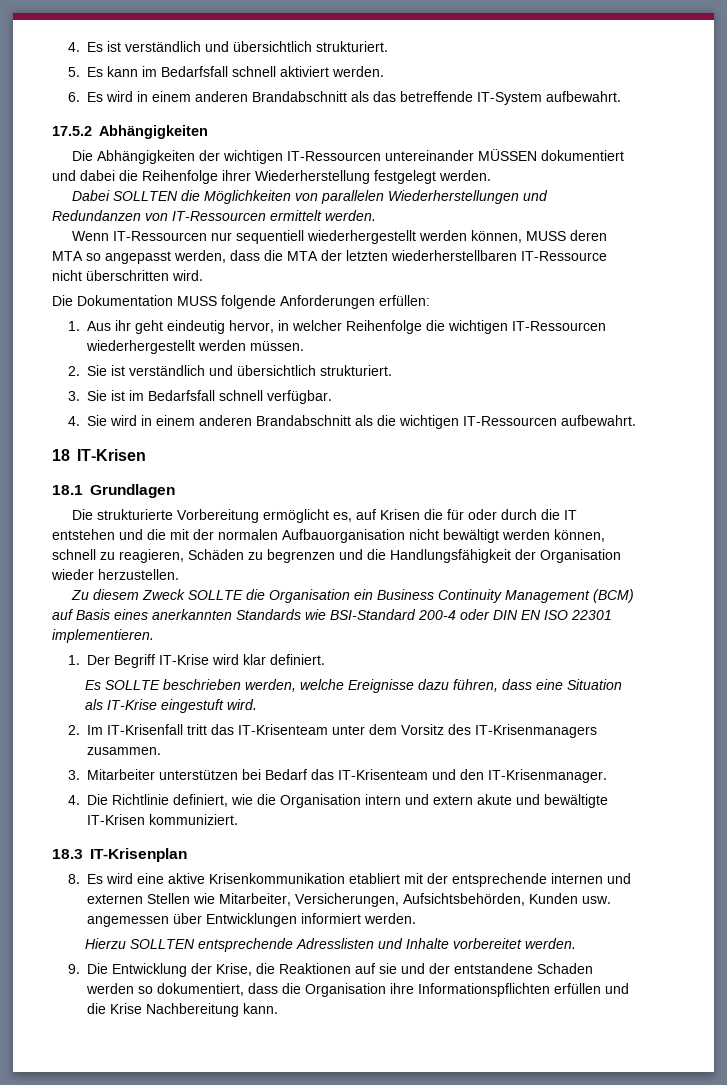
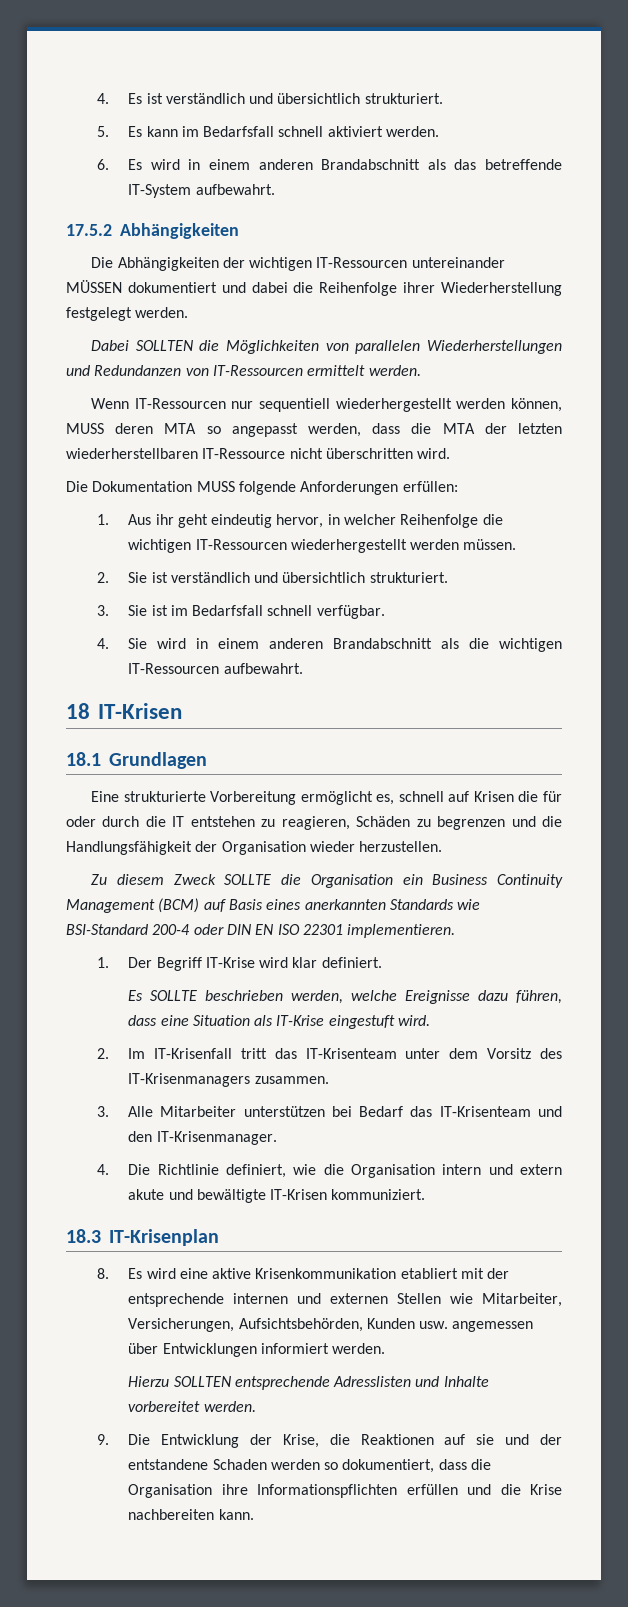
- Die strukturierte Vorbereitung ermöglicht es, auf Krisen die für oder durch die IT entstehen und die mit der normalen Aufbauorganisation nicht bewältigt werden können, schnell zu reagieren, Schäden zu begrenzen und die Handlungsfähigkeit der Organisation wieder herzustellen.
+ Eine strukturierte Vorbereitung ermöglicht es, schnell auf Krisen die für oder durch die IT entstehen zu reagieren, Schäden zu begrenzen und die Handlungsfähigkeit der Organisation wieder herzustellen.
- 3. Mitarbeiter unterstützen bei Bedarf das IT-Krisenteam und den IT-Krisenmanager.
+ 3. Alle Mitarbeiter unterstützen bei Bedarf das IT-Krisenteam und den IT-Krisenmanager.
- 9. Die Entwicklung der Krise, die Reaktionen auf sie und der entstandene Schaden werden so dokumentiert, dass die Organisation ihre Informationspflichten erfüllen und die Krise Nachbereitung kann.
+ 9. Die Entwicklung der Krise, die Reaktionen auf sie und der entstandene Schaden werden so dokumentiert, dass die Organisation ihre Informationspflichten erfüllen und die Krise nachbereiten kann.

